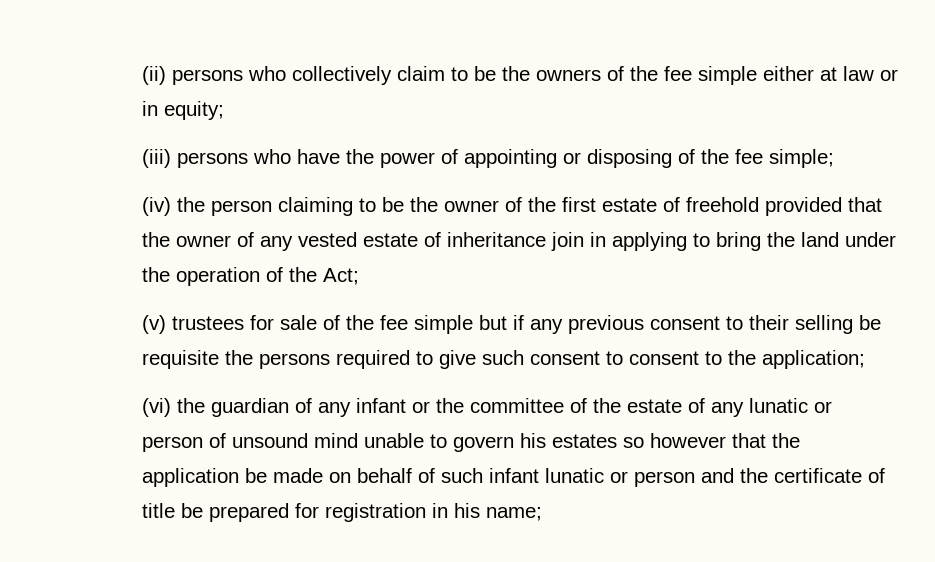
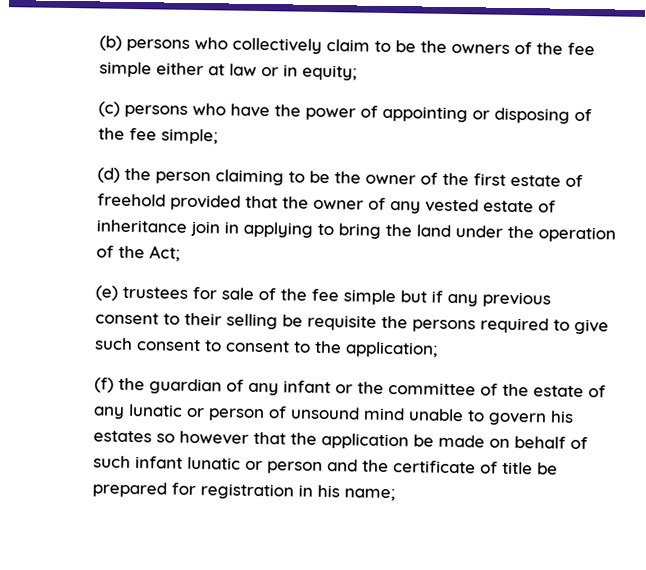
- (ii) persons who collectively claim to be the owners of the fee simple either at law or in equity;
+ (b) persons who collectively claim to be the owners of the fee simple either at law or in equity;
- (iii) persons who have the power of appointing or disposing of the fee simple;
+ (c) persons who have the power of appointing or disposing of the fee simple;
- (iv) the person claiming to be the owner of the first estate of freehold provided that the owner of any vested estate of inheritance join in applying to bring the land under the operation of the Act;
+ (d) the person claiming to be the owner of the first estate of freehold provided that the owner of any vested estate of inheritance join in applying to bring the land under the operation of the Act;
- (v) trustees for sale of the fee simple but if any previous consent to their selling be requisite the persons required to give such consent to consent to the application;
+ (e) trustees for sale of the fee simple but if any previous consent to their selling be requisite the persons required to give such consent to consent to the application;
- (vi) the guardian of any infant or the committee of the estate of any lunatic or person of unsound mind unable to govern his estates so however that the application be made on behalf of such infant lunatic or person and the certificate of title be prepared for registration in his name;
+ (f) the guardian of any infant or the committee of the estate of any lunatic or person of unsound mind unable to govern his estates so however that the application be made on behalf of such infant lunatic or person and the certificate of title be prepared for registration in his name;

